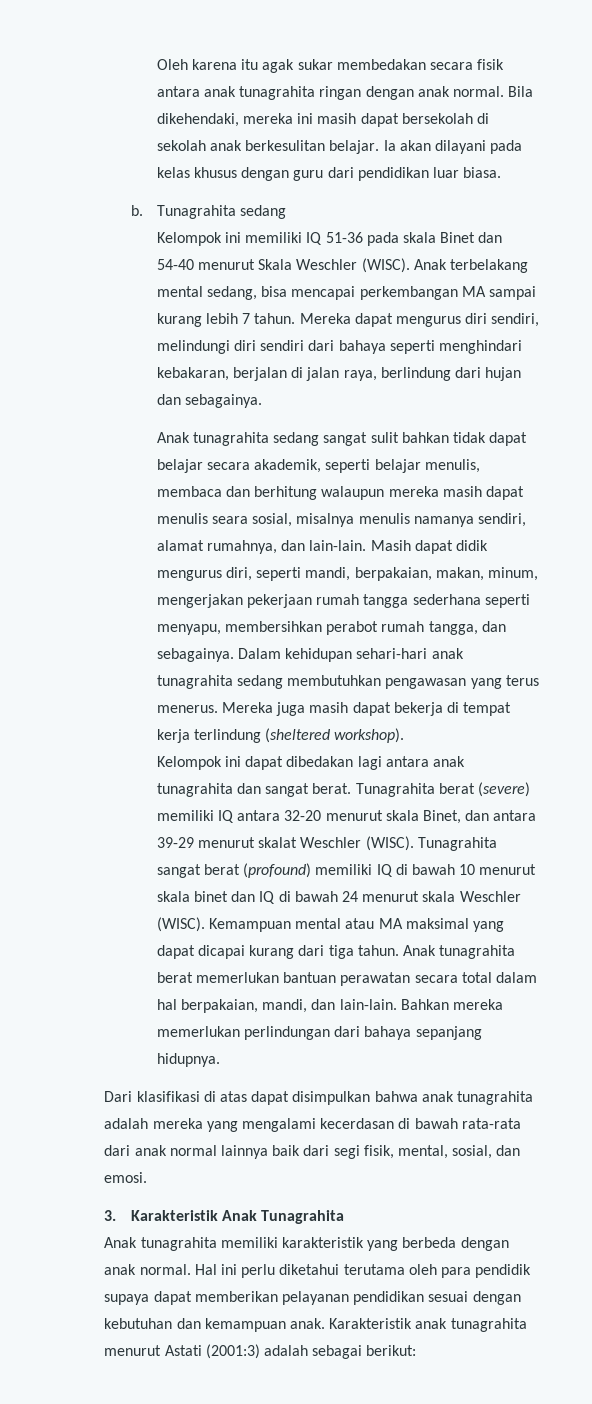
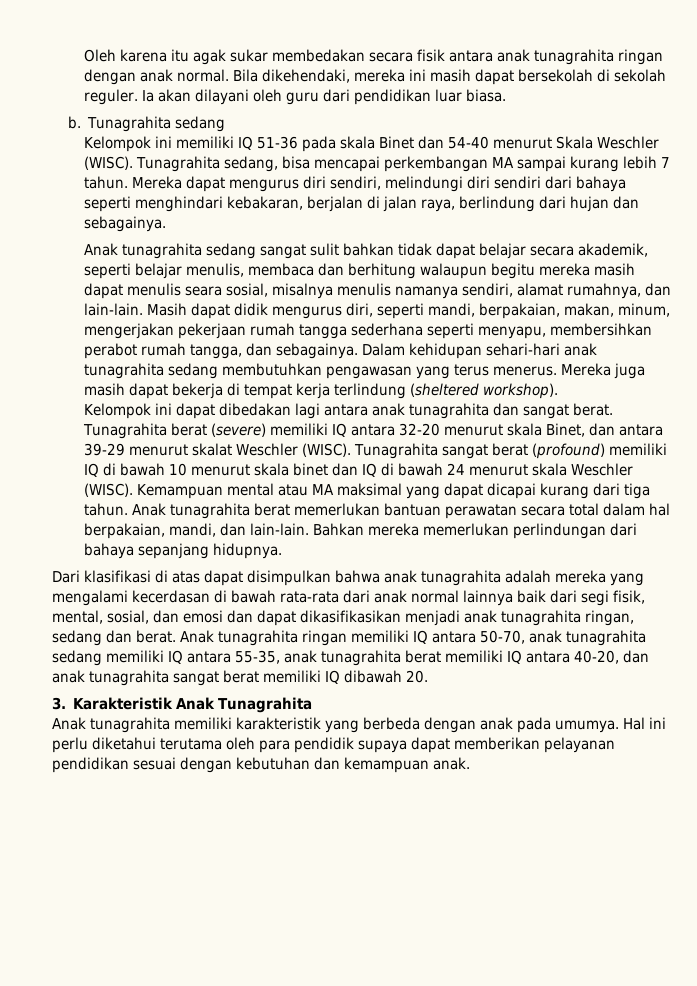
- Bila dikehendaki, mereka ini masih dapat bersekolah di sekolah anak berkesulitan belajar. Ia akan dilayani pada kelas khusus dengan guru dari pendidikan luar biasa.
+ Bila dikehendaki, mereka ini masih dapat bersekolah di sekolah reguler. Ia akan dilayani oleh guru dari pendidikan luar biasa.
- Anak terbelakang mental sedang, bisa mencapai perkembangan MA sampai kurang lebih 7 tahun.
+ Tunagrahita sedang, bisa mencapai perkembangan MA sampai kurang lebih 7 tahun.
- Anak tunagrahita sedang sangat sulit bahkan tidak dapat belajar secara akademik, seperti belajar menulis, membaca dan berhitung walaupun mereka masih dapat menulis seara sosial, misalnya menulis namanya sendiri, alamat rumahnya, dan lain-lain.
+ Anak tunagrahita sedang sangat sulit bahkan tidak dapat belajar secara akademik, seperti belajar menulis, membaca dan berhitung walaupun begitu mereka masih dapat menulis seara sosial, misalnya menulis namanya sendiri, alamat rumahnya, dan lain-lain.
- Dari klasifikasi di atas dapat disimpulkan bahwa anak tunagrahita adalah mereka yang mengalami kecerdasan di bawah rata-rata dari anak normal lainnya baik dari segi fisik, mental, sosial, dan emosi.
+ Dari klasifikasi di atas dapat disimpulkan bahwa anak tunagrahita adalah mereka yang mengalami kecerdasan di bawah rata-rata dari anak normal lainnya baik dari segi fisik, mental, sosial, dan emosi dan dapat dikasifikasikan menjadi anak tunagrahita ringan, sedang dan berat. Anak tunagrahita ringan memiliki IQ antara 50-70, anak tunagrahita sedang memiliki IQ antara 55-35, anak tunagrahita berat memiliki IQ antara 40-20, dan anak tunagrahita sangat berat memiliki IQ dibawah 20.
- Anak tunagrahita memiliki karakteristik yang berbeda dengan anak normal.
+ Anak tunagrahita memiliki karakteristik yang berbeda dengan anak pada umumya.
- Karakteristik anak tunagrahita menurut Astati (2001:3) adalah sebagai berikut:

